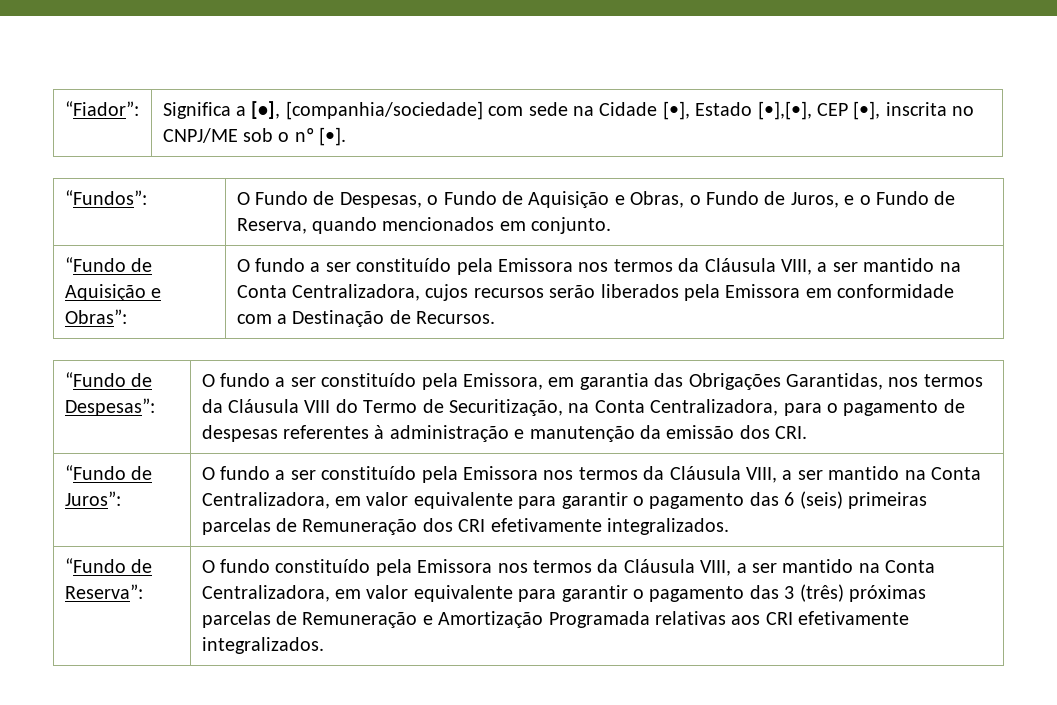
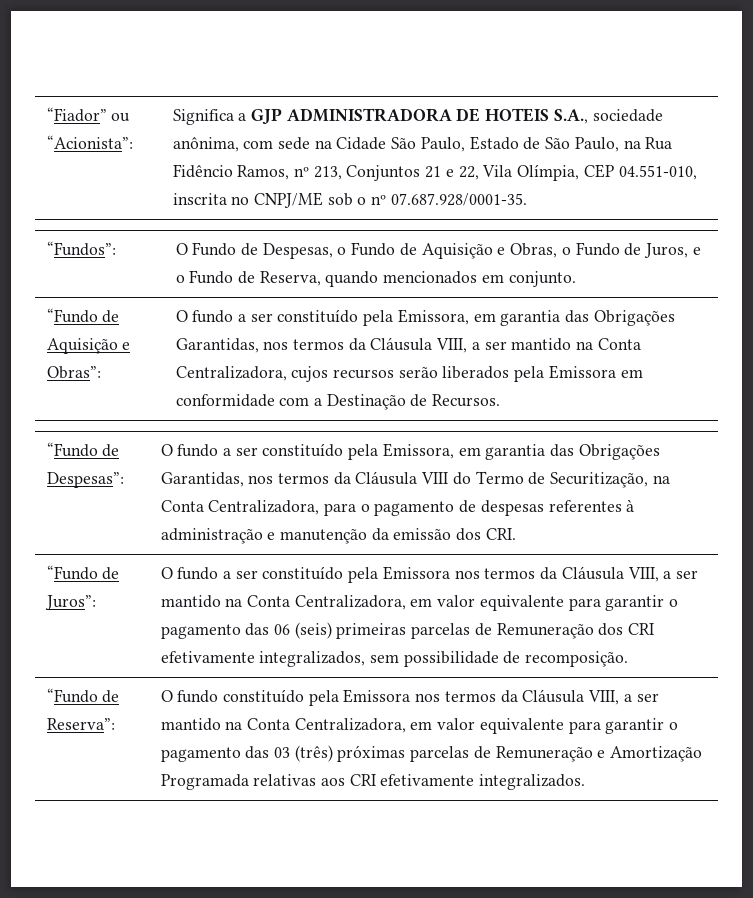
- “Fiador”:
+ “Fiador” ou “Acionista”:
- Significa a [•], [companhia/sociedade] com sede na Cidade [•], Estado [•],[•], CEP [•], inscrita no CNPJ/ME sob o nº [•].
+ Significa a GJP ADMINISTRADORA DE HOTEIS S.A., sociedade anônima, com sede na Cidade São Paulo, Estado de São Paulo, na Rua Fidêncio Ramos, nº 213, Conjuntos 21 e 22, Vila Olímpia, CEP 04.551-010, inscrita no CNPJ/ME sob o nº 07.687.928/0001-35.
- O fundo a ser constituído pela Emissora nos termos da Cláusula VIII, a ser mantido na Conta Centralizadora, cujos recursos serão liberados pela Emissora em conformidade com a Destinação de Recursos.
+ O fundo a ser constituído pela Emissora, em garantia das Obrigações Garantidas, nos termos da Cláusula VIII, a ser mantido na Conta Centralizadora, cujos recursos serão liberados pela Emissora em conformidade com a Destinação de Recursos.
- O fundo a ser constituído pela Emissora nos termos da Cláusula VIII, a ser mantido na Conta Centralizadora, em valor equivalente para garantir o pagamento das 6 (seis) primeiras parcelas de Remuneração dos CRI efetivamente integralizados.
+ O fundo a ser constituído pela Emissora nos termos da Cláusula VIII, a ser mantido na Conta Centralizadora, em valor equivalente para garantir o pagamento das 06 (seis) primeiras parcelas de Remuneração dos CRI efetivamente integralizados, sem possibilidade de recomposição.
- O fundo constituído pela Emissora nos termos da Cláusula VIII, a ser mantido na Conta Centralizadora, em valor equivalente para garantir o pagamento das 3 (três) próximas parcelas de Remuneração e Amortização Programada relativas aos CRI efetivamente integralizados.
+ O fundo constituído pela Emissora nos termos da Cláusula VIII, a ser mantido na Conta Centralizadora, em valor equivalente para garantir o pagamento das 03 (três) próximas parcelas de Remuneração e Amortização Programada relativas aos CRI efetivamente integralizados.

